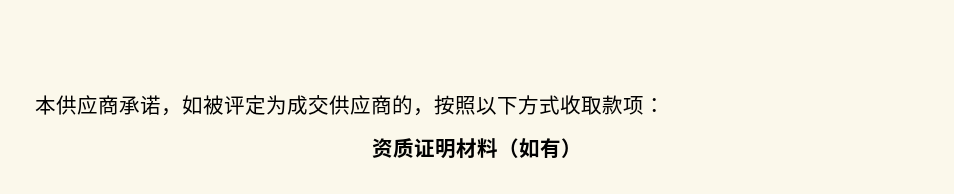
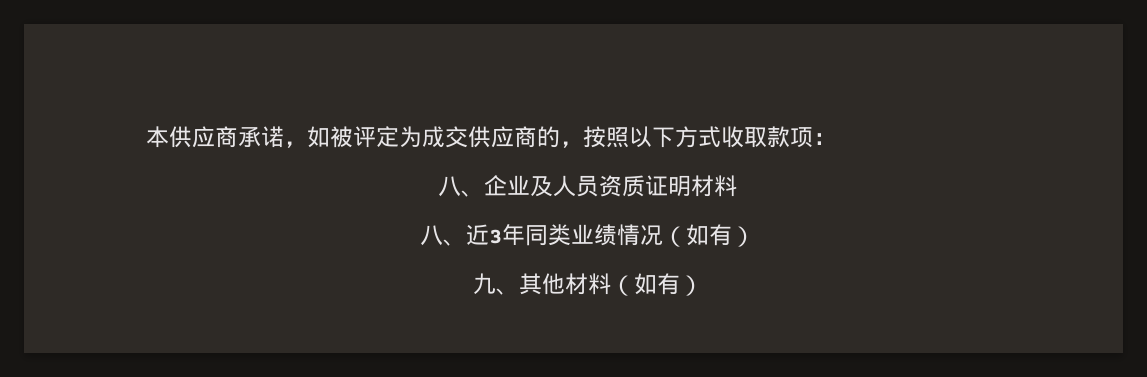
- 资质证明材料（如有）
+ 八、企业及人员资质证明材料
+ 八、近3年同类业绩情况（如有）
+ 九、其他材料（如有）

